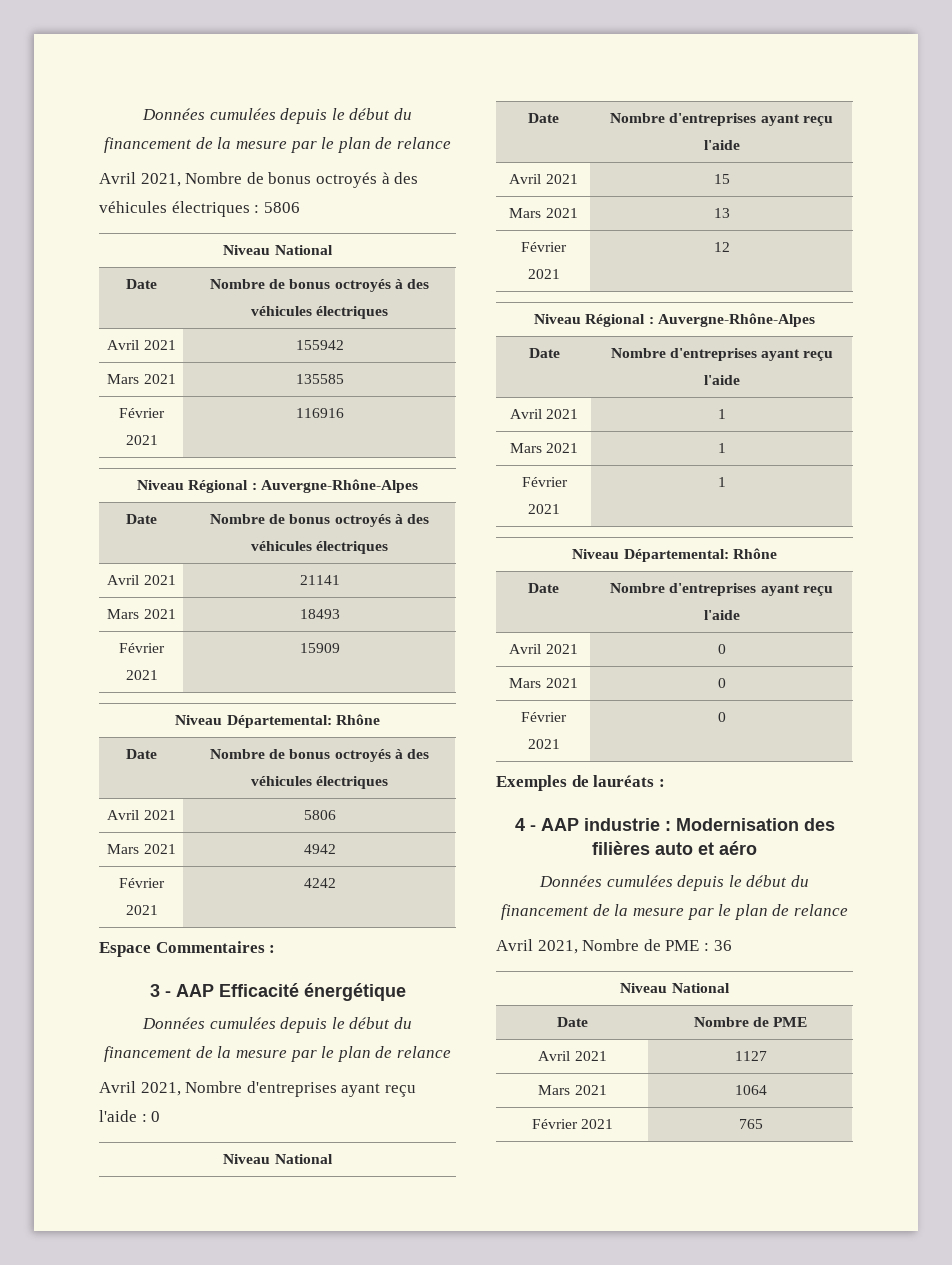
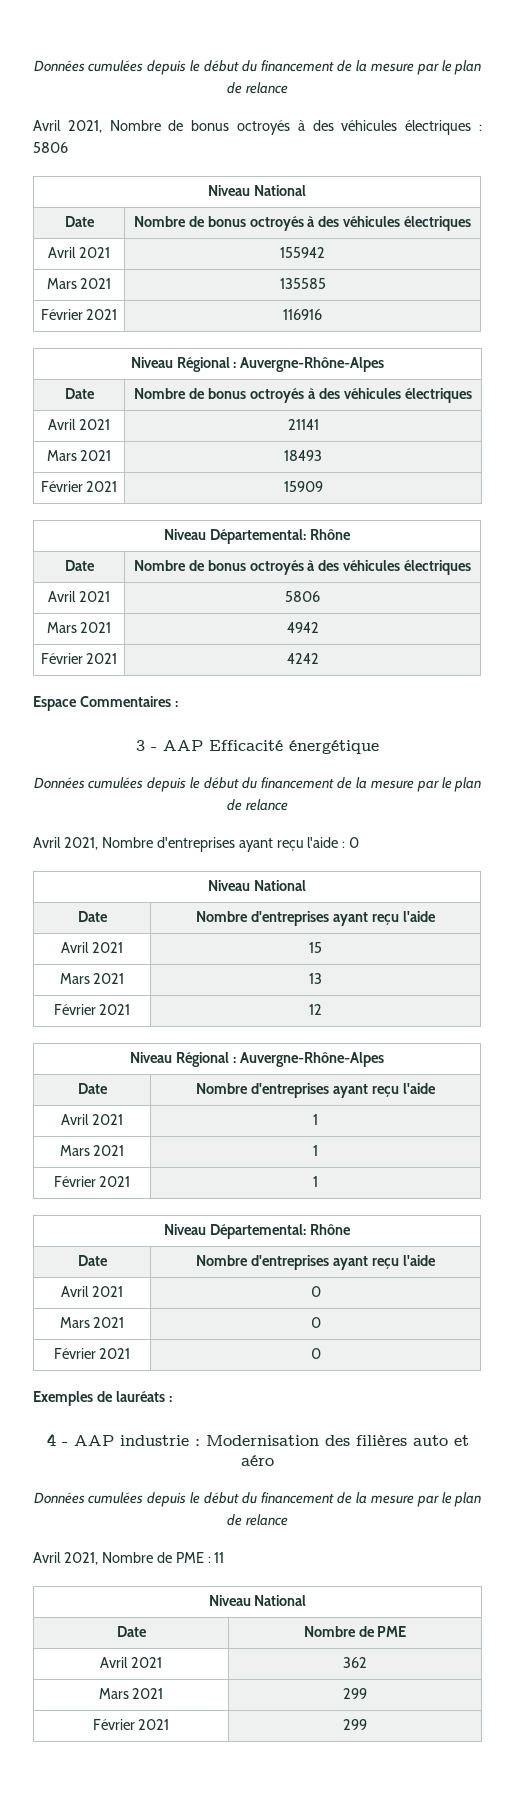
- Avril 2021, Nombre de PME : 36
+ Avril 2021, Nombre de PME : 11
- Avril 2021 | 1127
- Mars 2021 | 1064
- Février 2021 | 765
+ Avril 2021 | 362
+ Mars 2021 | 299
+ Février 2021 | 299

